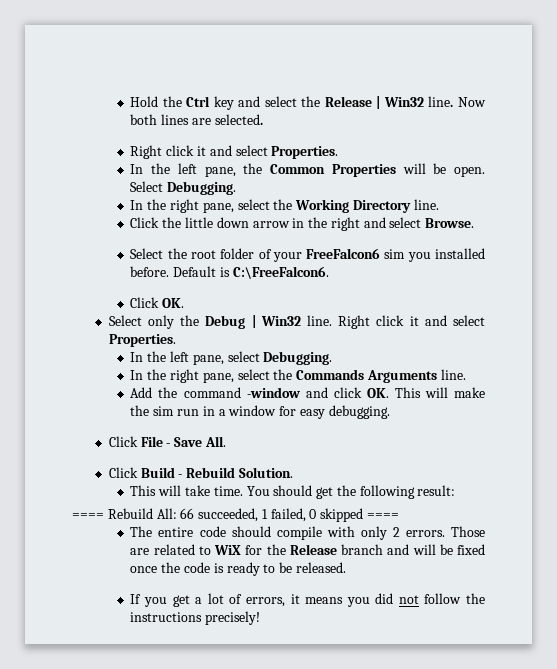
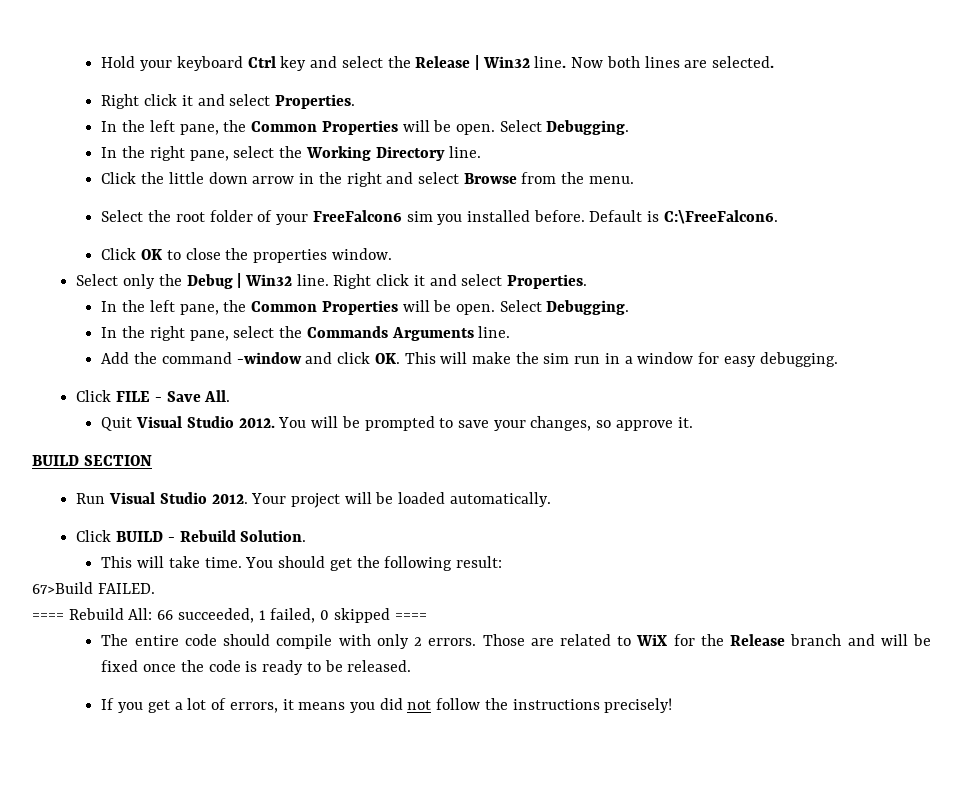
- Hold the Ctrl key and select the Release | Win32 line.
+ Hold your keyboard Ctrl key and select the Release | Win32 line.
- Click the little down arrow in the right and select Browse.
+ Click the little down arrow in the right and select Browse from the menu.
- Click OK.
+ Click OK to close the properties window.
  Select only the Debug | Win32 line. Right click it and select Properties.
- In the left pane, select Debugging.
+ In the left pane, the Common Properties will be open. Select Debugging.
- Click File - Save All.
+ Click FILE - Save All.
- Click Build - Rebuild Solution.
+ Quit Visual Studio 2012. You will be prompted to save your changes, so approve it.
+ BUILD SECTION
+ Run Visual Studio 2012. Your project will be loaded automatically.
+ Click BUILD - Rebuild Solution.
+ 67>Build FAILED.

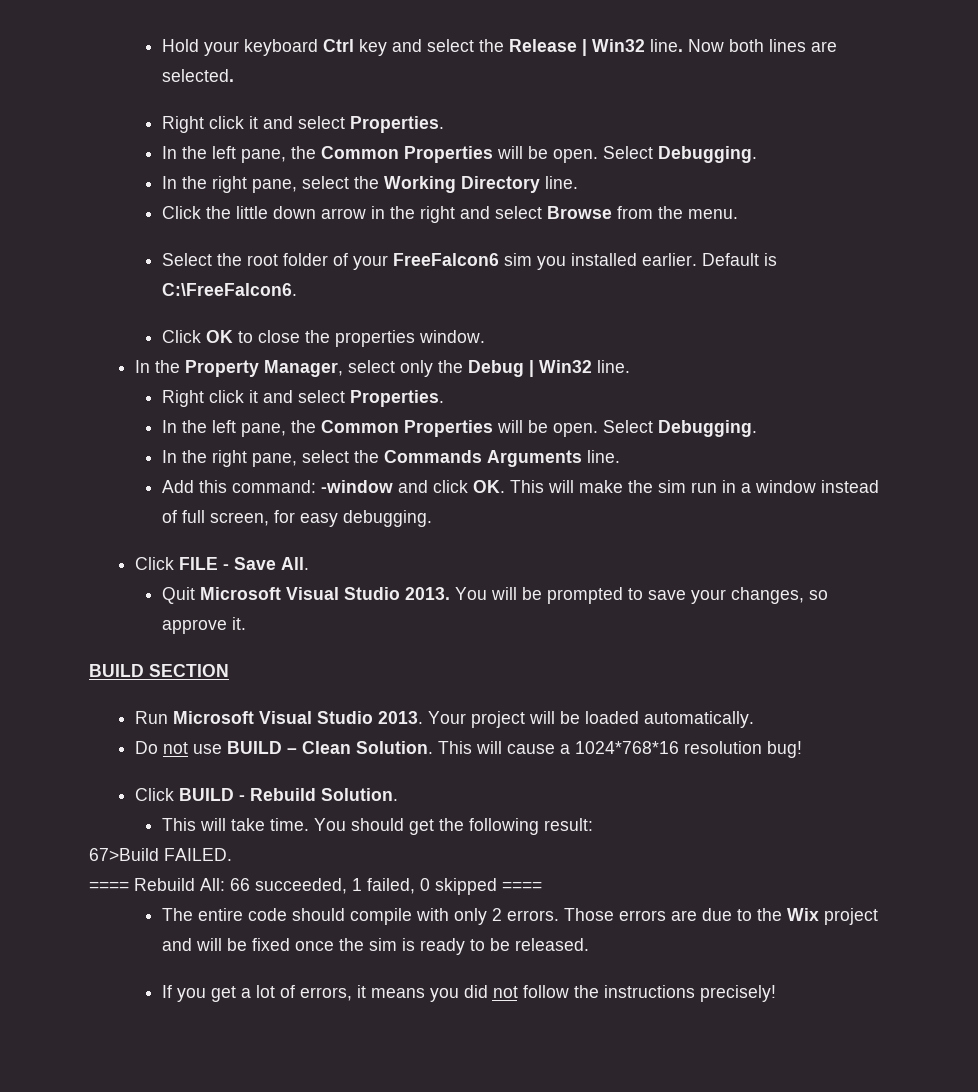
- Select the root folder of your FreeFalcon6 sim you installed before.
+ Select the root folder of your FreeFalcon6 sim you installed earlier.
- Select only the Debug | Win32 line. Right click it and select Properties.
+ In the Property Manager, select only the Debug | Win32 line.
+ Right click it and select Properties.
- Add the command -window and click OK. This will make the sim run in a window for easy debugging.
+ Add this command: -window and click OK. This will make the sim run in a window instead of full screen, for easy debugging.
- Quit Visual Studio 2012.
+ Quit Microsoft Visual Studio 2013.
- Run Visual Studio 2012.
+ Run Microsoft Visual Studio 2013.
+ Do not use BUILD – Clean Solution. This will cause a 1024*768*16 resolution bug!
- Those are related to WiX for the Release branch and will be fixed once the code is ready to be released.
+ Those errors are due to the Wix project and will be fixed once the sim is ready to be released.

